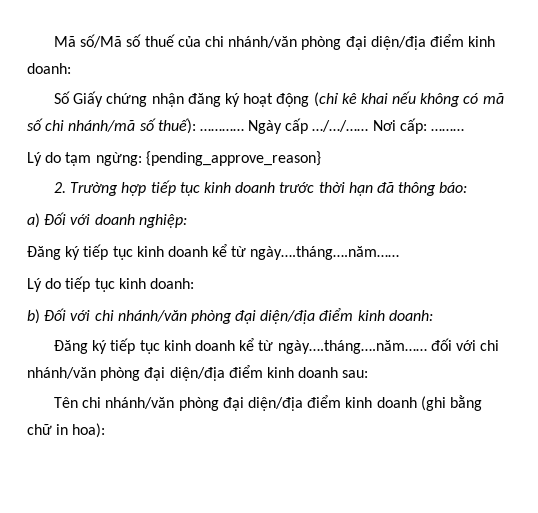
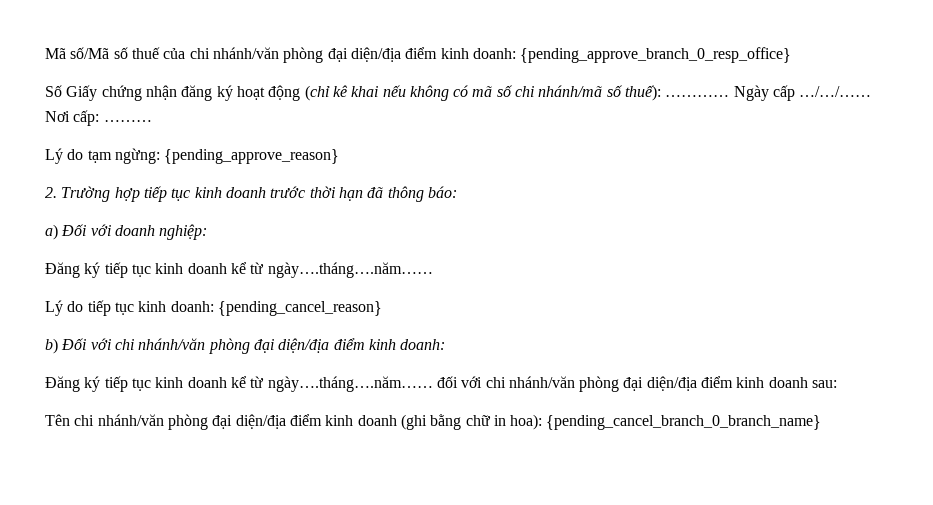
- Mã số/Mã số thuế của chi nhánh/văn phòng đại diện/địa điểm kinh doanh:
+ Mã số/Mã số thuế của chi nhánh/văn phòng đại diện/địa điểm kinh doanh: {pending_approve_branch_0_resp_office}
- Lý do tiếp tục kinh doanh:
+ Lý do tiếp tục kinh doanh: {pending_cancel_reason}
- Tên chi nhánh/văn phòng đại diện/địa điểm kinh doanh (ghi bằng chữ in hoa):
+ Tên chi nhánh/văn phòng đại diện/địa điểm kinh doanh (ghi bằng chữ in hoa): {pending_cancel_branch_0_branch_name}

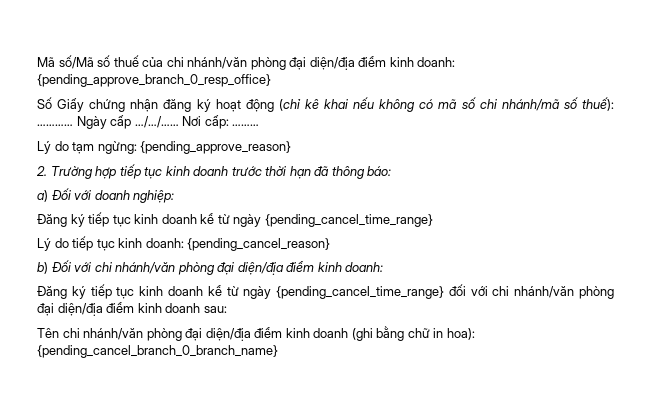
  a) Đối với doanh nghiệp:
- Đăng ký tiếp tục kinh doanh kể từ ngày….tháng….năm……
+ Đăng ký tiếp tục kinh doanh kể từ ngày {pending_cancel_time_range}
- Đăng ký tiếp tục kinh doanh kể từ ngày….tháng….năm…… đối với chi nhánh/văn phòng đại diện/địa điểm kinh doanh sau:
+ Đăng ký tiếp tục kinh doanh kể từ ngày {pending_cancel_time_range} đối với chi nhánh/văn phòng đại diện/địa điểm kinh doanh sau:

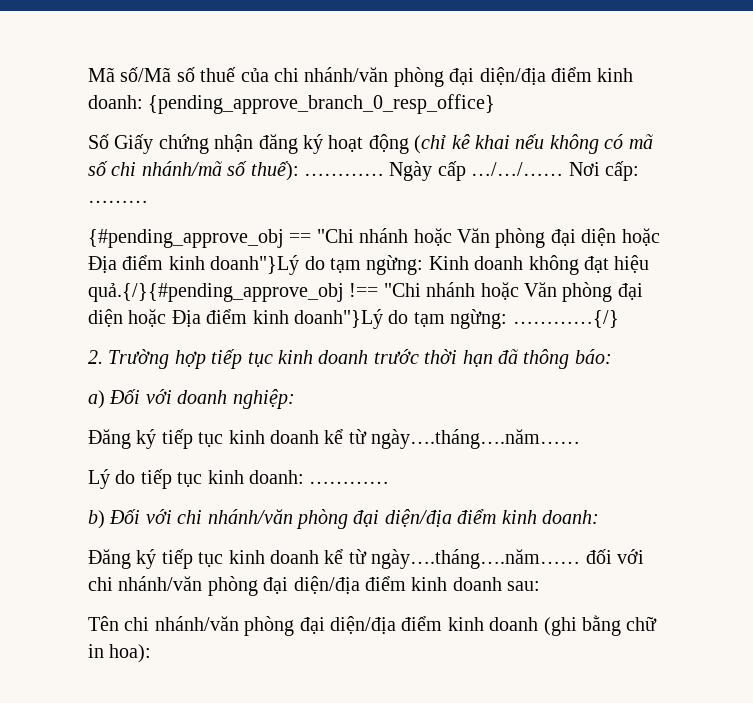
- Lý do tạm ngừng: {pending_approve_reason}
+ {#pending_approve_obj == "Chi nhánh hoặc Văn phòng đại diện hoặc Địa điểm kinh doanh"}Lý do tạm ngừng: Kinh doanh không đạt hiệu quả.{/}{#pending_approve_obj !== "Chi nhánh hoặc Văn phòng đại diện hoặc Địa điểm kinh doanh"}Lý do tạm ngừng: …………{/}
  a) Đối với doanh nghiệp:
- Đăng ký tiếp tục kinh doanh kể từ ngày {pending_cancel_time_range}
+ Đăng ký tiếp tục kinh doanh kể từ ngày….tháng….năm……
- Lý do tiếp tục kinh doanh: {pending_cancel_reason}
+ Lý do tiếp tục kinh doanh: …………
- Đăng ký tiếp tục kinh doanh kể từ ngày {pending_cancel_time_range} đối với chi nhánh/văn phòng đại diện/địa điểm kinh doanh sau:
+ Đăng ký tiếp tục kinh doanh kể từ ngày….tháng….năm…… đối với chi nhánh/văn phòng đại diện/địa điểm kinh doanh sau:
- Tên chi nhánh/văn phòng đại diện/địa điểm kinh doanh (ghi bằng chữ in hoa): {pending_cancel_branch_0_branch_name}
+ Tên chi nhánh/văn phòng đại diện/địa điểm kinh doanh (ghi bằng chữ in hoa):

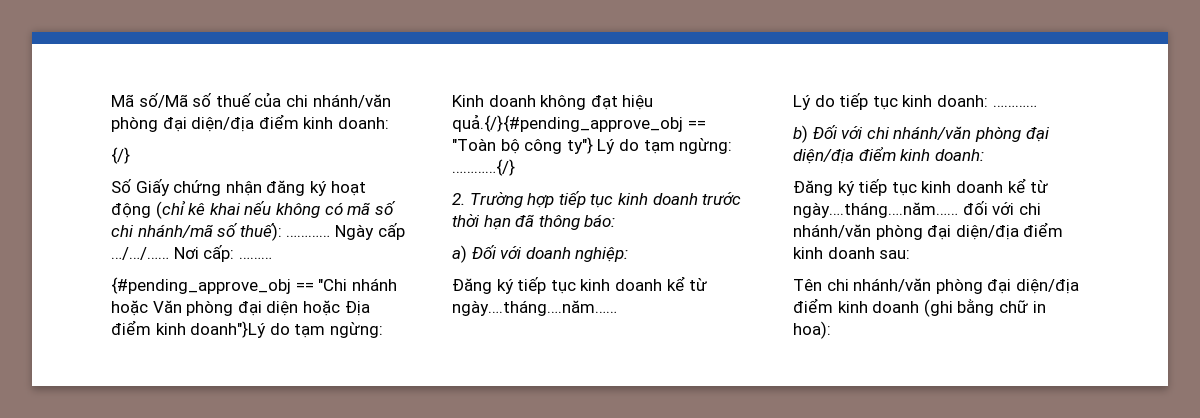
- Mã số/Mã số thuế của chi nhánh/văn phòng đại diện/địa điểm kinh doanh: {pending_approve_branch_0_resp_office}
+ Mã số/Mã số thuế của chi nhánh/văn phòng đại diện/địa điểm kinh doanh:
+ {/}
- {#pending_approve_obj == "Chi nhánh hoặc Văn phòng đại diện hoặc Địa điểm kinh doanh"}Lý do tạm ngừng: Kinh doanh không đạt hiệu quả.{/}{#pending_approve_obj !== "Chi nhánh hoặc Văn phòng đại diện hoặc Địa điểm kinh doanh"}Lý do tạm ngừng: …………{/}
+ {#pending_approve_obj == "Chi nhánh hoặc Văn phòng đại diện hoặc Địa điểm kinh doanh"}Lý do tạm ngừng: Kinh doanh không đạt hiệu quả.{/}{#pending_approve_obj == "Toàn bộ công ty"} Lý do tạm ngừng: …………{/}

